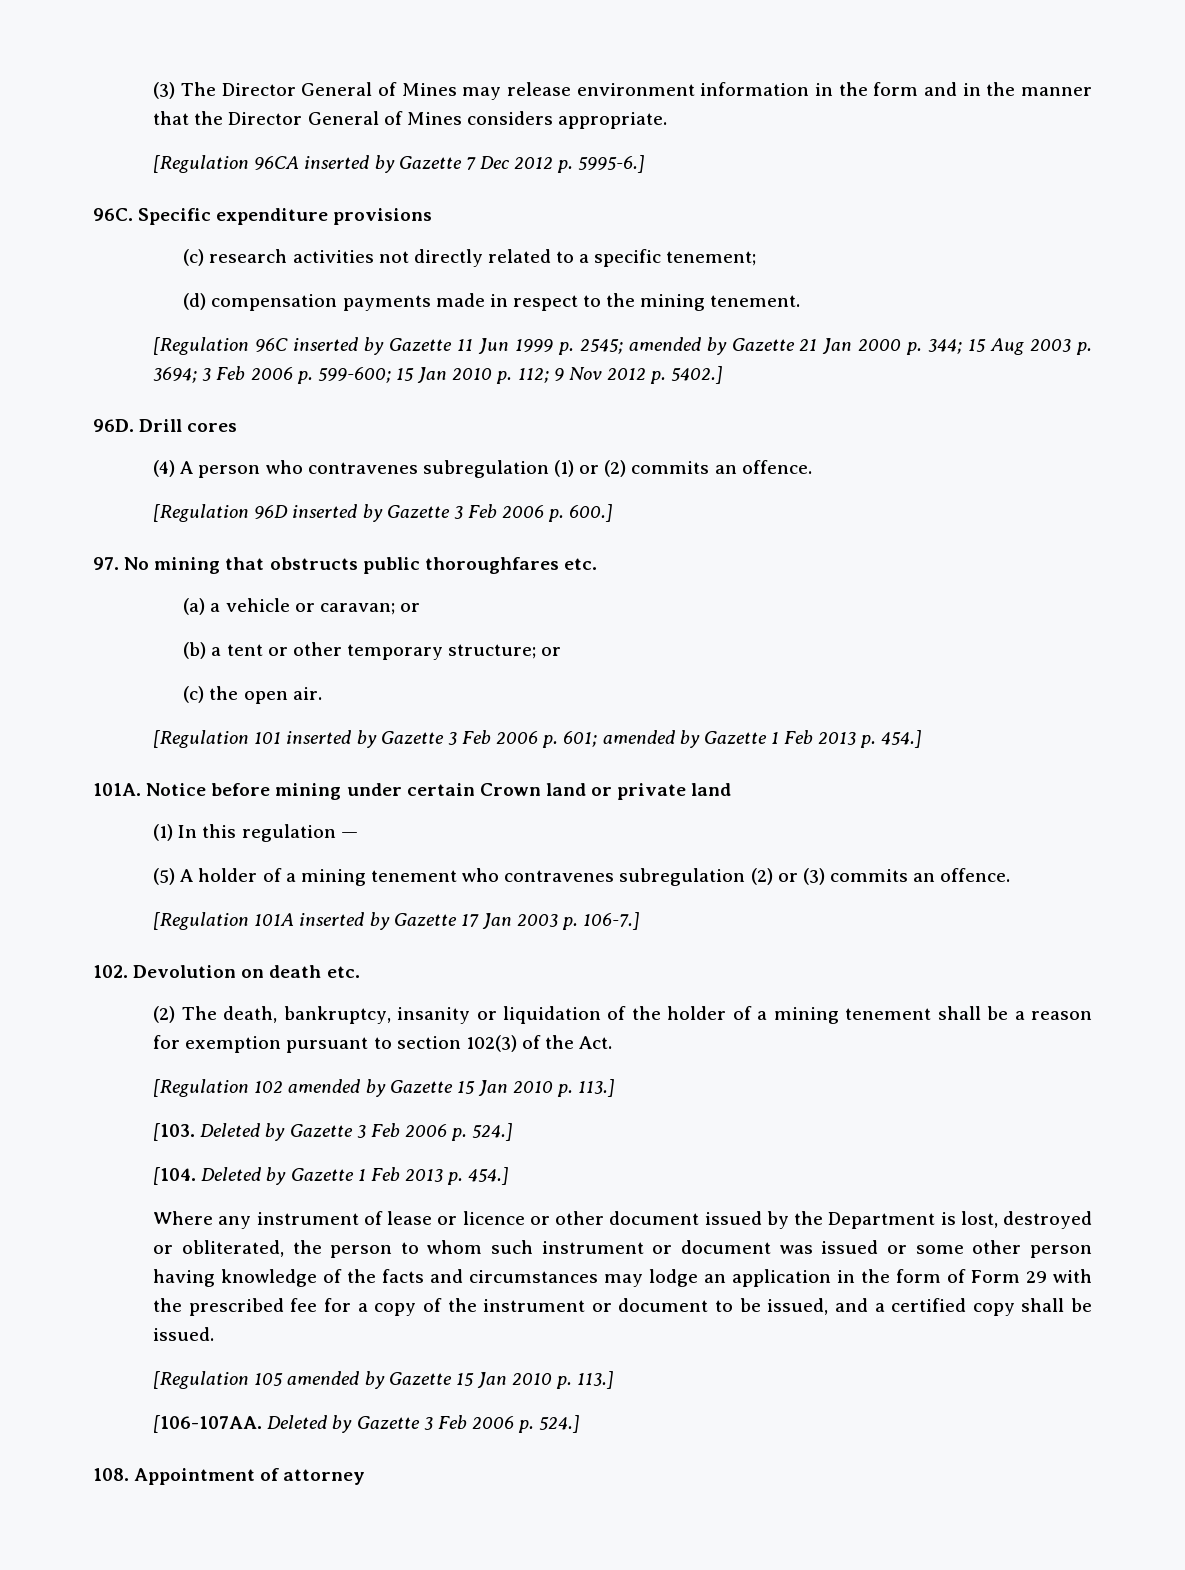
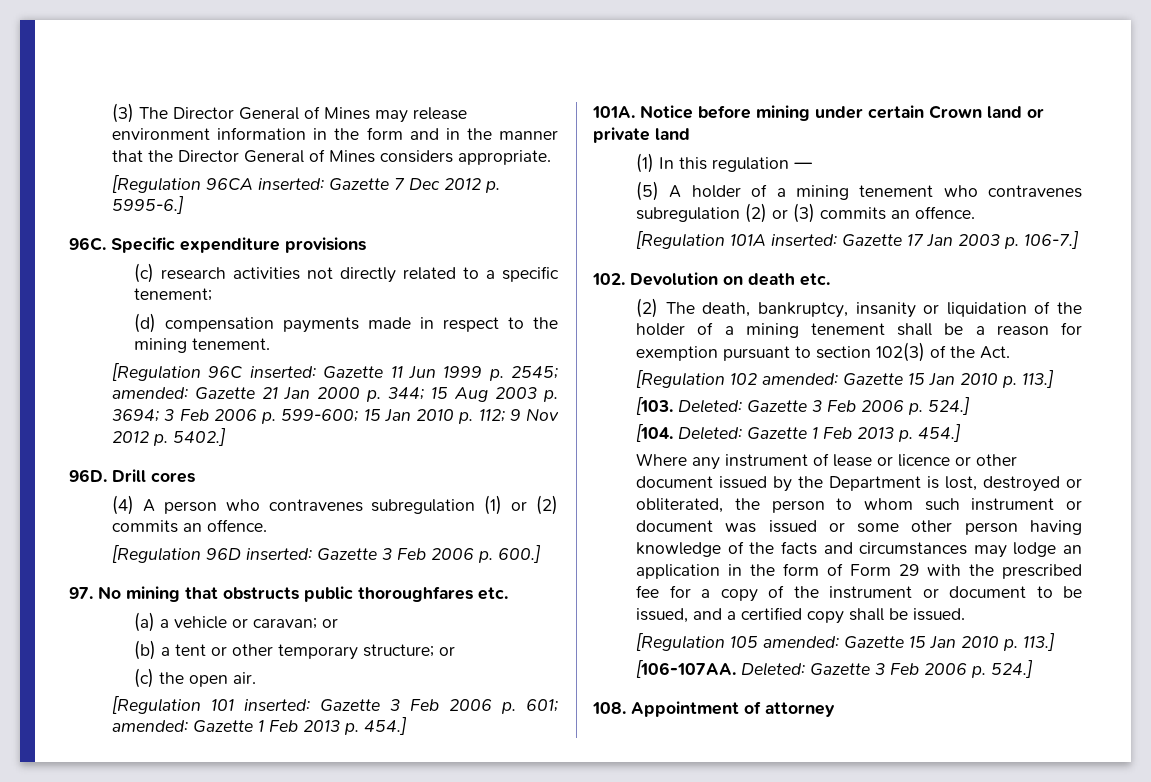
- [Regulation 96CA inserted by Gazette 7 Dec 2012 p. 5995-6.]
+ [Regulation 96CA inserted: Gazette 7 Dec 2012 p. 5995-6.]
- [Regulation 96C inserted by Gazette 11 Jun 1999 p. 2545; amended by Gazette 21 Jan 2000 p. 344; 15 Aug 2003 p. 3694; 3 Feb 2006 p. 599-600; 15 Jan 2010 p. 112; 9 Nov 2012 p. 5402.]
+ [Regulation 96C inserted: Gazette 11 Jun 1999 p. 2545; amended: Gazette 21 Jan 2000 p. 344; 15 Aug 2003 p. 3694; 3 Feb 2006 p. 599-600; 15 Jan 2010 p. 112; 9 Nov 2012 p. 5402.]
- [Regulation 96D inserted by Gazette 3 Feb 2006 p. 600.]
+ [Regulation 96D inserted: Gazette 3 Feb 2006 p. 600.]
- [Regulation 101 inserted by Gazette 3 Feb 2006 p. 601; amended by Gazette 1 Feb 2013 p. 454.]
+ [Regulation 101 inserted: Gazette 3 Feb 2006 p. 601; amended: Gazette 1 Feb 2013 p. 454.]
- [Regulation 101A inserted by Gazette 17 Jan 2003 p. 106-7.]
+ [Regulation 101A inserted: Gazette 17 Jan 2003 p. 106-7.]
- [Regulation 102 amended by Gazette 15 Jan 2010 p. 113.]
+ [Regulation 102 amended: Gazette 15 Jan 2010 p. 113.]
- [103. Deleted by Gazette 3 Feb 2006 p. 524.]
+ [103. Deleted: Gazette 3 Feb 2006 p. 524.]
- [104. Deleted by Gazette 1 Feb 2013 p. 454.]
+ [104. Deleted: Gazette 1 Feb 2013 p. 454.]
- [Regulation 105 amended by Gazette 15 Jan 2010 p. 113.]
+ [Regulation 105 amended: Gazette 15 Jan 2010 p. 113.]
- [106-107AA. Deleted by Gazette 3 Feb 2006 p. 524.]
+ [106-107AA. Deleted: Gazette 3 Feb 2006 p. 524.]

